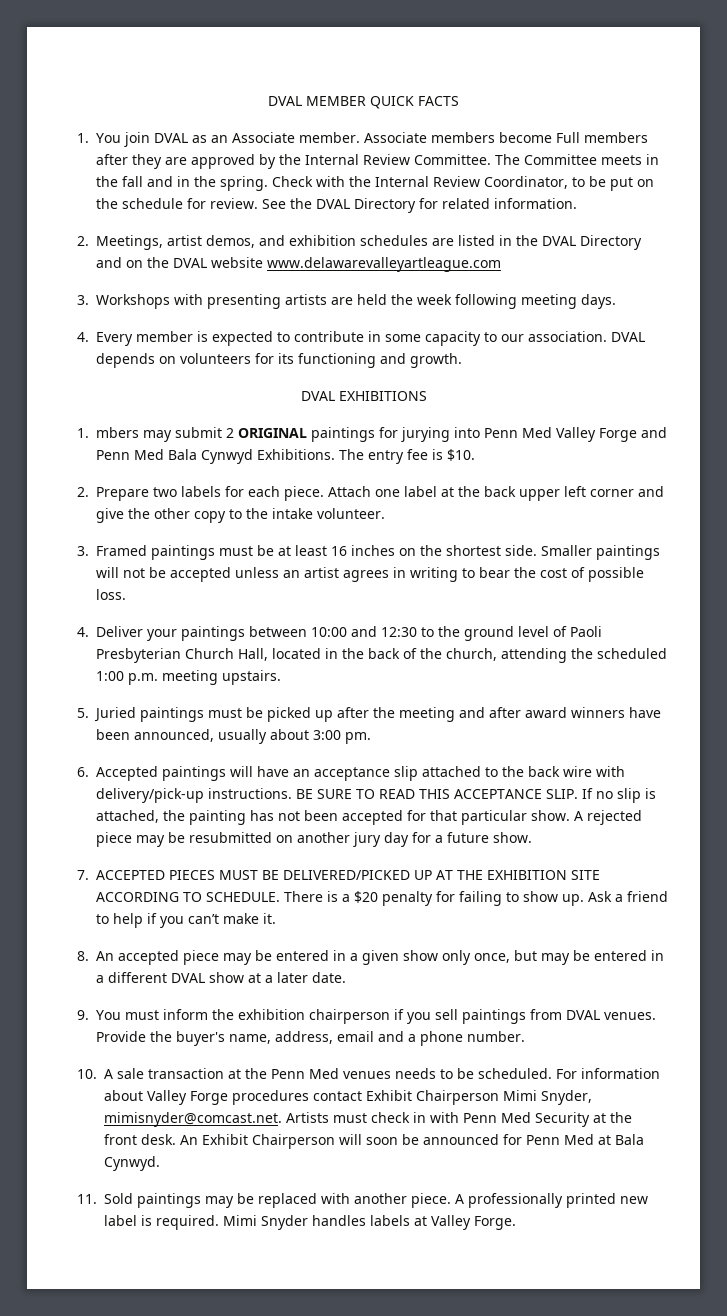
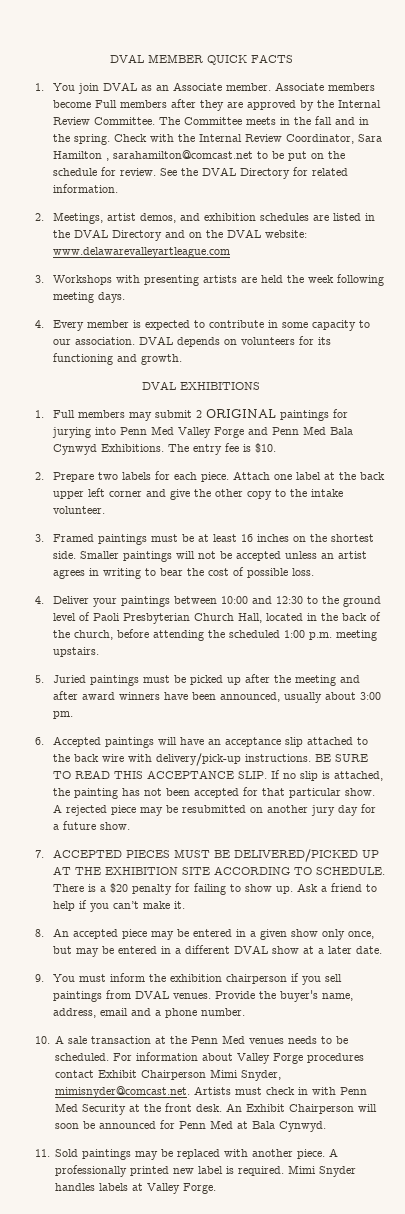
- Check with the Internal Review Coordinator, to be put on the schedule for review.
+ Check with the Internal Review Coordinator, Sara Hamilton , sarahamilton@comcast.net to be put on the schedule for review.
- 2. Meetings, artist demos, and exhibition schedules are listed in the DVAL Directory and on the DVAL website www.delawarevalleyartleague.com
+ 2. Meetings, artist demos, and exhibition schedules are listed in the DVAL Directory and on the DVAL website: www.delawarevalleyartleague.com
- 1. mbers may submit 2 ORIGINAL paintings for jurying into Penn Med Valley Forge and Penn Med Bala Cynwyd Exhibitions.
+ 1. Full members may submit 2 ORIGINAL paintings for jurying into Penn Med Valley Forge and Penn Med Bala Cynwyd Exhibitions.
- 4. Deliver your paintings between 10:00 and 12:30 to the ground level of Paoli Presbyterian Church Hall, located in the back of the church, attending the scheduled 1:00 p.m. meeting upstairs.
+ 4. Deliver your paintings between 10:00 and 12:30 to the ground level of Paoli Presbyterian Church Hall, located in the back of the church, before attending the scheduled 1:00 p.m. meeting upstairs.

